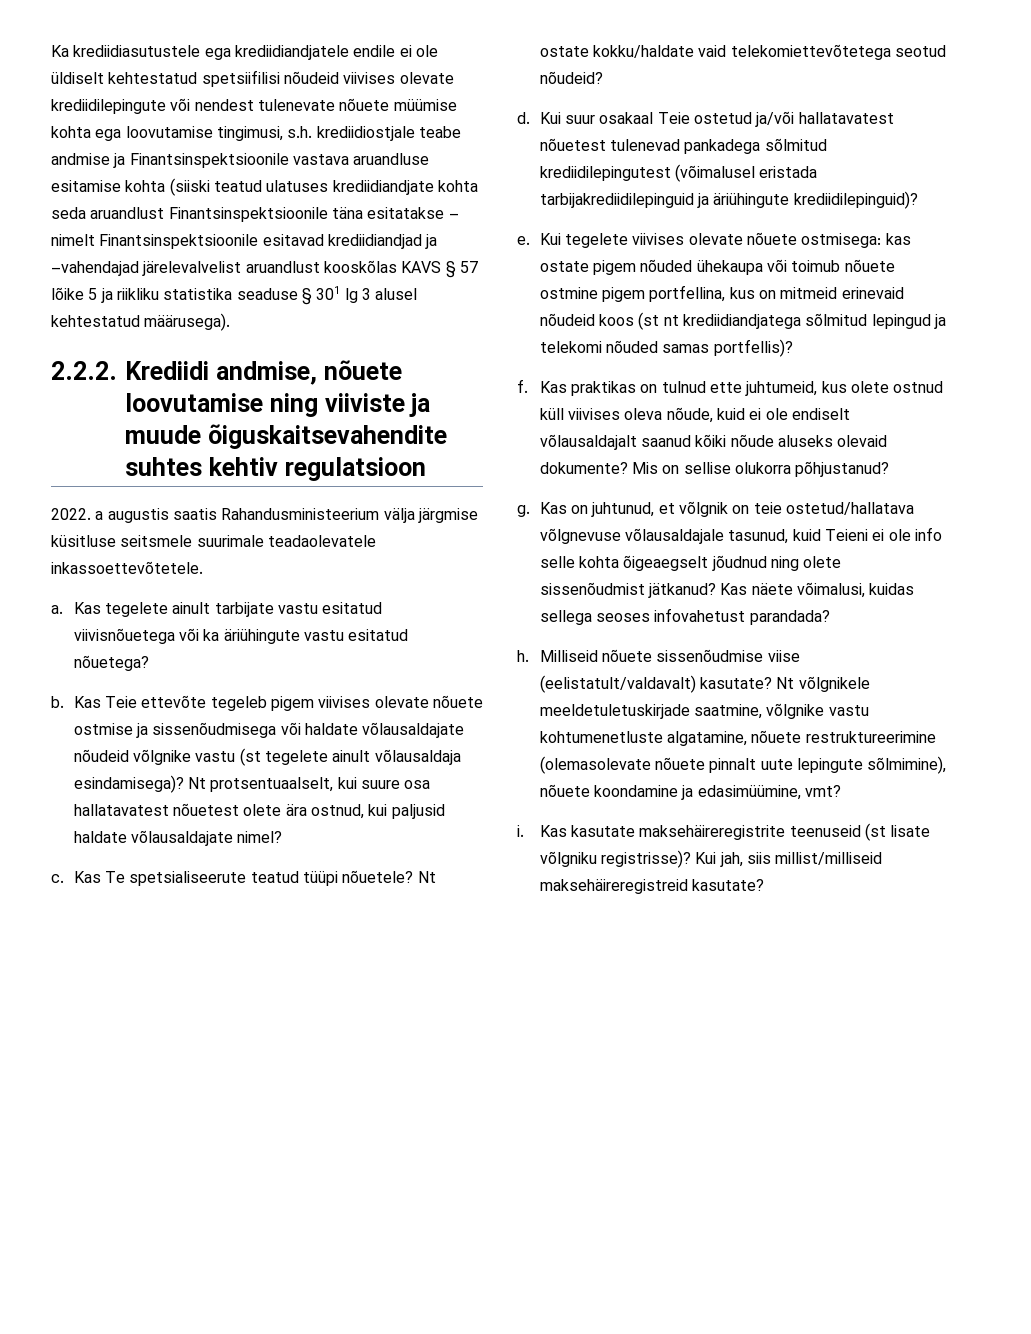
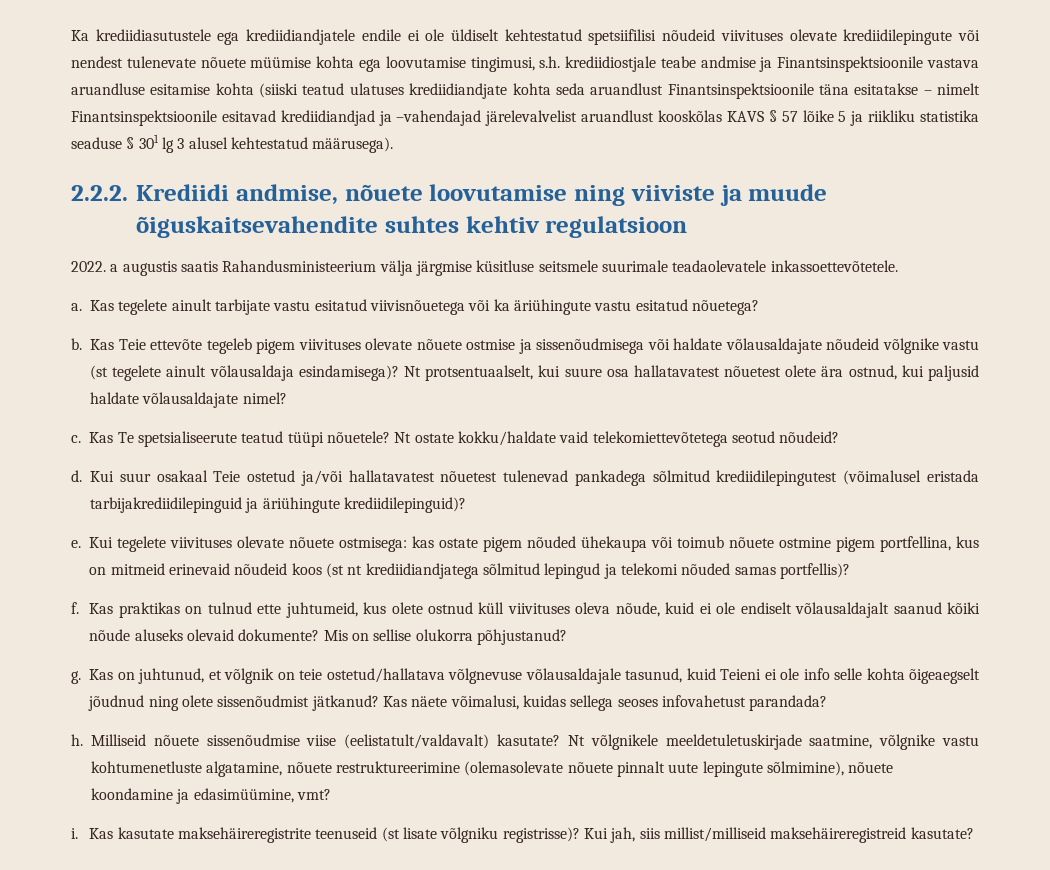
- Ka krediidiasutustele ega krediidiandjatele endile ei ole üldiselt kehtestatud spetsiifilisi nõudeid viivises olevate krediidilepingute või nendest tulenevate nõuete müümise kohta ega loovutamise tingimusi, s.h. krediidiostjale teabe andmise ja Finantsinspektsioonile vastava aruandluse esitamise kohta (siiski teatud ulatuses krediidiandjate kohta seda aruandlust Finantsinspektsioonile täna esitatakse – nimelt Finantsinspektsioonile esitavad krediidiandjad ja –vahendajad järelevalvelist aruandlust kooskõlas KAVS § 57 lõike 5 ja riikliku statistika seaduse § 301 lg 3 alusel kehtestatud määrusega).
+ Ka krediidiasutustele ega krediidiandjatele endile ei ole üldiselt kehtestatud spetsiifilisi nõudeid viivituses olevate krediidilepingute või nendest tulenevate nõuete müümise kohta ega loovutamise tingimusi, s.h. krediidiostjale teabe andmise ja Finantsinspektsioonile vastava aruandluse esitamise kohta (siiski teatud ulatuses krediidiandjate kohta seda aruandlust Finantsinspektsioonile täna esitatakse – nimelt Finantsinspektsioonile esitavad krediidiandjad ja –vahendajad järelevalvelist aruandlust kooskõlas KAVS § 57 lõike 5 ja riikliku statistika seaduse § 301 lg 3 alusel kehtestatud määrusega).
- Kas Teie ettevõte tegeleb pigem viivises olevate nõuete ostmise ja sissenõudmisega või haldate võlausaldajate nõudeid võlgnike vastu (st tegelete ainult võlausaldaja esindamisega)?
+ Kas Teie ettevõte tegeleb pigem viivituses olevate nõuete ostmise ja sissenõudmisega või haldate võlausaldajate nõudeid võlgnike vastu (st tegelete ainult võlausaldaja esindamisega)?
- Kui tegelete viivises olevate nõuete ostmisega: kas ostate pigem nõuded ühekaupa või toimub nõuete ostmine pigem portfellina, kus on mitmeid erinevaid nõudeid koos (st nt krediidiandjatega sõlmitud lepingud ja telekomi nõuded samas portfellis)?
+ Kui tegelete viivituses olevate nõuete ostmisega: kas ostate pigem nõuded ühekaupa või toimub nõuete ostmine pigem portfellina, kus on mitmeid erinevaid nõudeid koos (st nt krediidiandjatega sõlmitud lepingud ja telekomi nõuded samas portfellis)?
- Kas praktikas on tulnud ette juhtumeid, kus olete ostnud küll viivises oleva nõude, kuid ei ole endiselt võlausaldajalt saanud kõiki nõude aluseks olevaid dokumente?
+ Kas praktikas on tulnud ette juhtumeid, kus olete ostnud küll viivituses oleva nõude, kuid ei ole endiselt võlausaldajalt saanud kõiki nõude aluseks olevaid dokumente?

